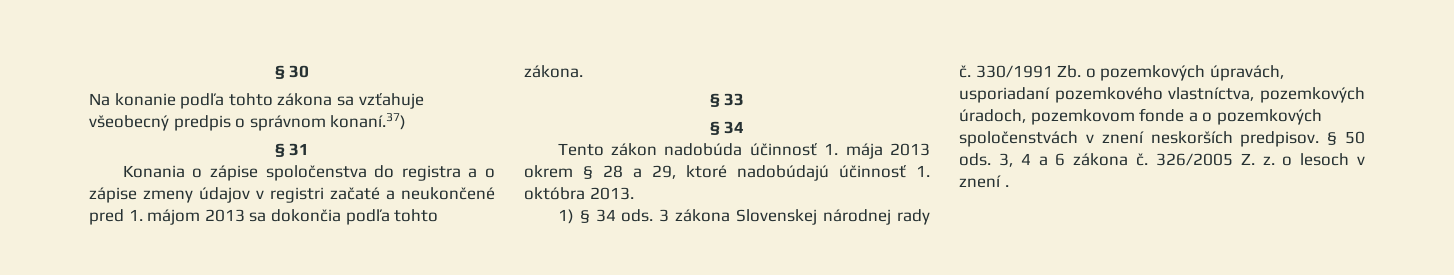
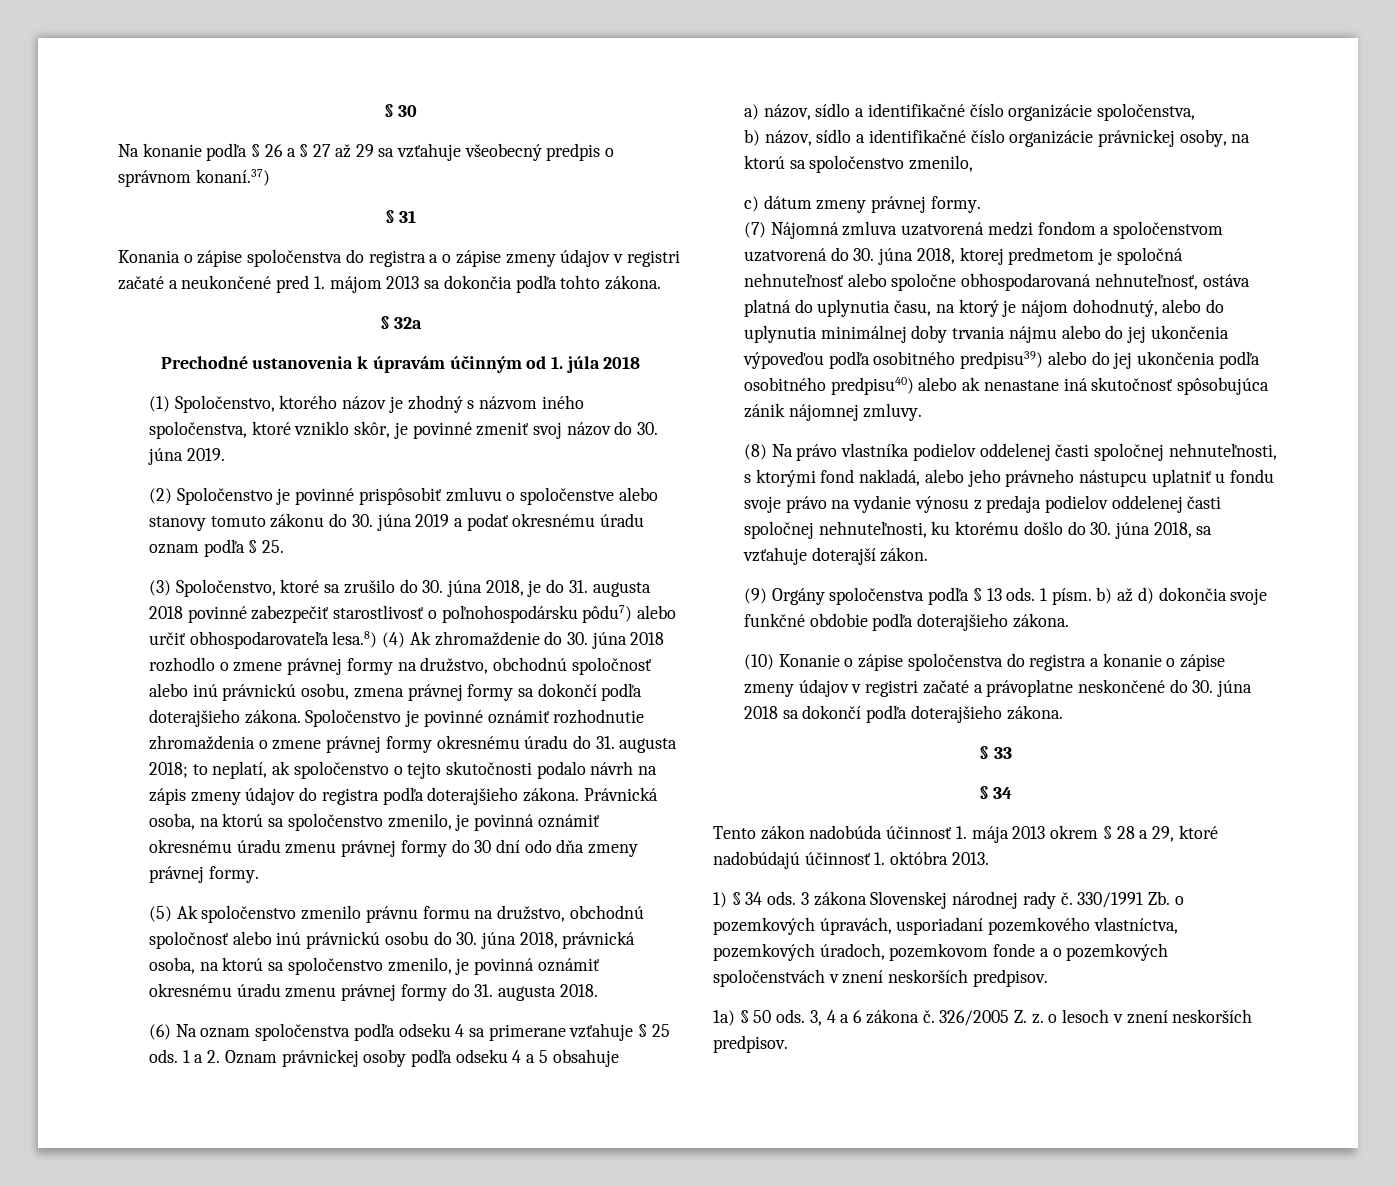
- Na konanie podľa tohto zákona sa vzťahuje všeobecný predpis o správnom konaní.37)
+ Na konanie podľa § 26 a § 27 až 29 sa vzťahuje všeobecný predpis o správnom konaní.37)
+ § 32a
+ Prechodné ustanovenia k úpravám účinným od 1. júla 2018
+ (1) Spoločenstvo, ktorého názov je zhodný s názvom iného spoločenstva, ktoré vzniklo skôr, je povinné zmeniť svoj názov do 30. júna 2019.
+ (2) Spoločenstvo je povinné prispôsobiť zmluvu o spoločenstve alebo stanovy tomuto zákonu do 30. júna 2019 a podať okresnému úradu oznam podľa § 25.
+ (3) Spoločenstvo, ktoré sa zrušilo do 30. júna 2018, je do 31. augusta 2018 povinné zabezpečiť starostlivosť o poľnohospodársku pôdu7) alebo určiť obhospodarovateľa lesa.8) (4) Ak zhromaždenie do 30. júna 2018 rozhodlo o zmene právnej formy na družstvo, obchodnú spoločnosť alebo inú právnickú osobu, zmena právnej formy sa dokončí podľa doterajšieho zákona. Spoločenstvo je povinné oznámiť rozhodnutie zhromaždenia o zmene právnej formy okresnému úradu do 31. augusta 2018; to neplatí, ak spoločenstvo o tejto skutočnosti podalo návrh na zápis zmeny údajov do registra podľa doterajšieho zákona. Právnická osoba, na ktorú sa spoločenstvo zmenilo, je povinná oznámiť okresnému úradu zmenu právnej formy do 30 dní odo dňa zmeny právnej formy.
+ (5) Ak spoločenstvo zmenilo právnu formu na družstvo, obchodnú spoločnosť alebo inú právnickú osobu do 30. júna 2018, právnická osoba, na ktorú sa spoločenstvo zmenilo, je povinná oznámiť okresnému úradu zmenu právnej formy do 31. augusta 2018.
+ (6) Na oznam spoločenstva podľa odseku 4 sa primerane vzťahuje § 25 ods. 1 a 2. Oznam právnickej osoby podľa odseku 4 a 5 obsahuje
+ a) názov, sídlo a identifikačné číslo organizácie spoločenstva,
+ b) názov, sídlo a identifikačné číslo organizácie právnickej osoby, na ktorú sa spoločenstvo zmenilo,
+ c) dátum zmeny právnej formy.
+ (7) Nájomná zmluva uzatvorená medzi fondom a spoločenstvom uzatvorená do 30. júna 2018, ktorej predmetom je spoločná nehnuteľnosť alebo spoločne obhospodarovaná nehnuteľnosť, ostáva platná do uplynutia času, na ktorý je nájom dohodnutý, alebo do uplynutia minimálnej doby trvania nájmu alebo do jej ukončenia výpoveďou podľa osobitného predpisu39) alebo do jej ukončenia podľa osobitného predpisu40) alebo ak nenastane iná skutočnosť spôsobujúca zánik nájomnej zmluvy.
+ (8) Na právo vlastníka podielov oddelenej časti spoločnej nehnuteľnosti, s ktorými fond nakladá, alebo jeho právneho nástupcu uplatniť u fondu svoje právo na vydanie výnosu z predaja podielov oddelenej časti spoločnej nehnuteľnosti, ku ktorému došlo do 30. júna 2018, sa vzťahuje doterajší zákon.
+ (9) Orgány spoločenstva podľa § 13 ods. 1 písm. b) až d) dokončia svoje funkčné obdobie podľa doterajšieho zákona.
+ (10) Konanie o zápise spoločenstva do registra a konanie o zápise zmeny údajov v registri začaté a právoplatne neskončené do 30. júna 2018 sa dokončí podľa doterajšieho zákona.
- 330/1991 Zb. o pozemkových úpravách, usporiadaní pozemkového vlastníctva, pozemkových úradoch, pozemkovom fonde a o pozemkových spoločenstvách v znení neskorších predpisov. § 50 ods.
+ 330/1991 Zb. o pozemkových úpravách, usporiadaní pozemkového vlastníctva, pozemkových úradoch, pozemkovom fonde a o pozemkových spoločenstvách v znení neskorších predpisov.
+ 1a) § 50 ods.
- 326/2005 Z. z. o lesoch v znení .
+ 326/2005 Z. z. o lesoch v znení neskorších predpisov.

